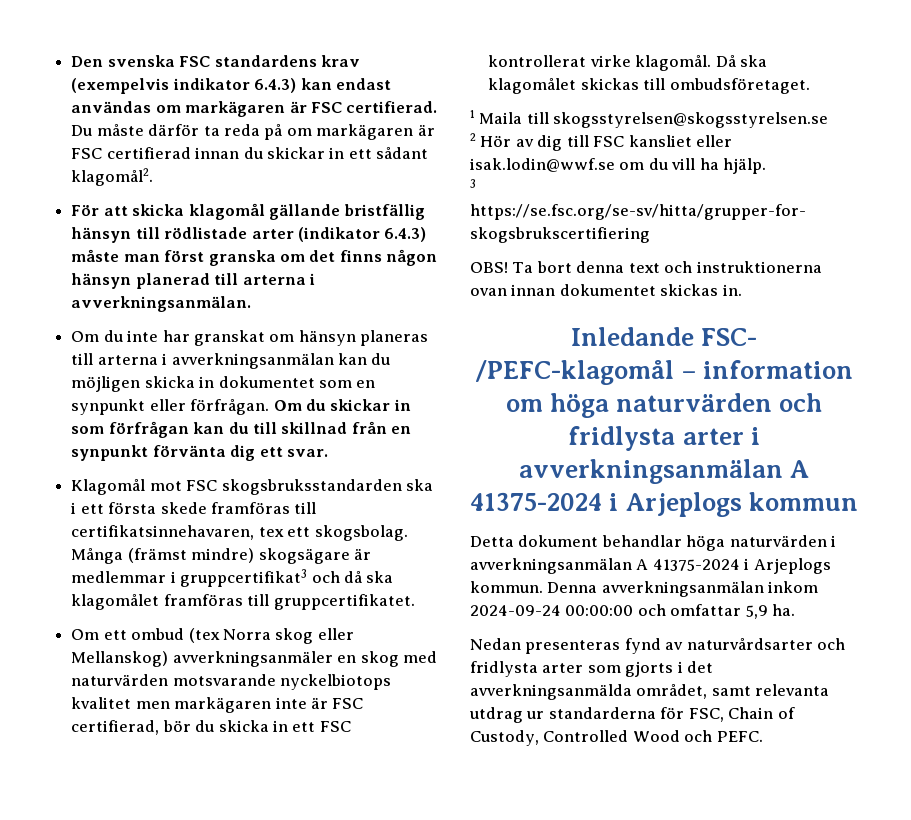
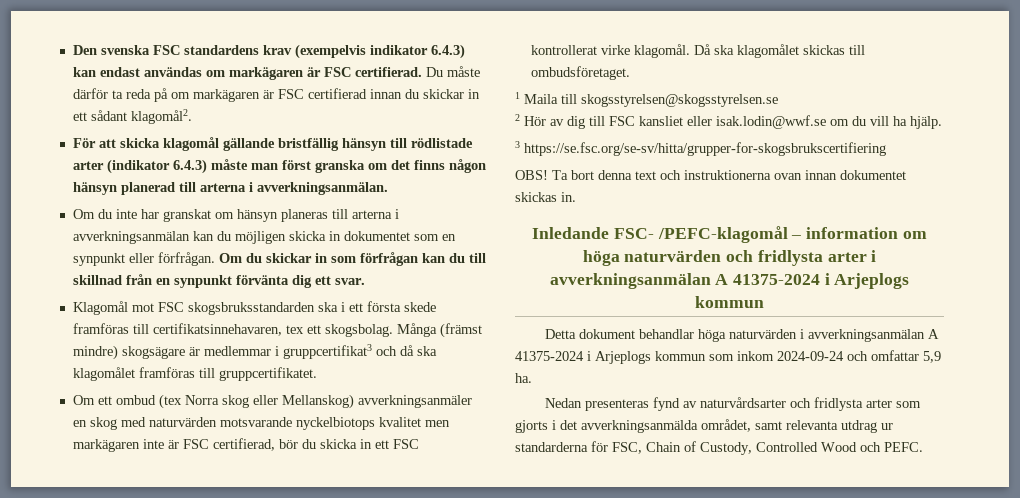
- Detta dokument behandlar höga naturvärden i avverkningsanmälan A 41375-2024 i Arjeplogs kommun. Denna avverkningsanmälan inkom 2024-09-24 00:00:00 och omfattar 5,9 ha.
+ Detta dokument behandlar höga naturvärden i avverkningsanmälan A 41375-2024 i Arjeplogs kommun som inkom 2024-09-24 och omfattar 5,9 ha.

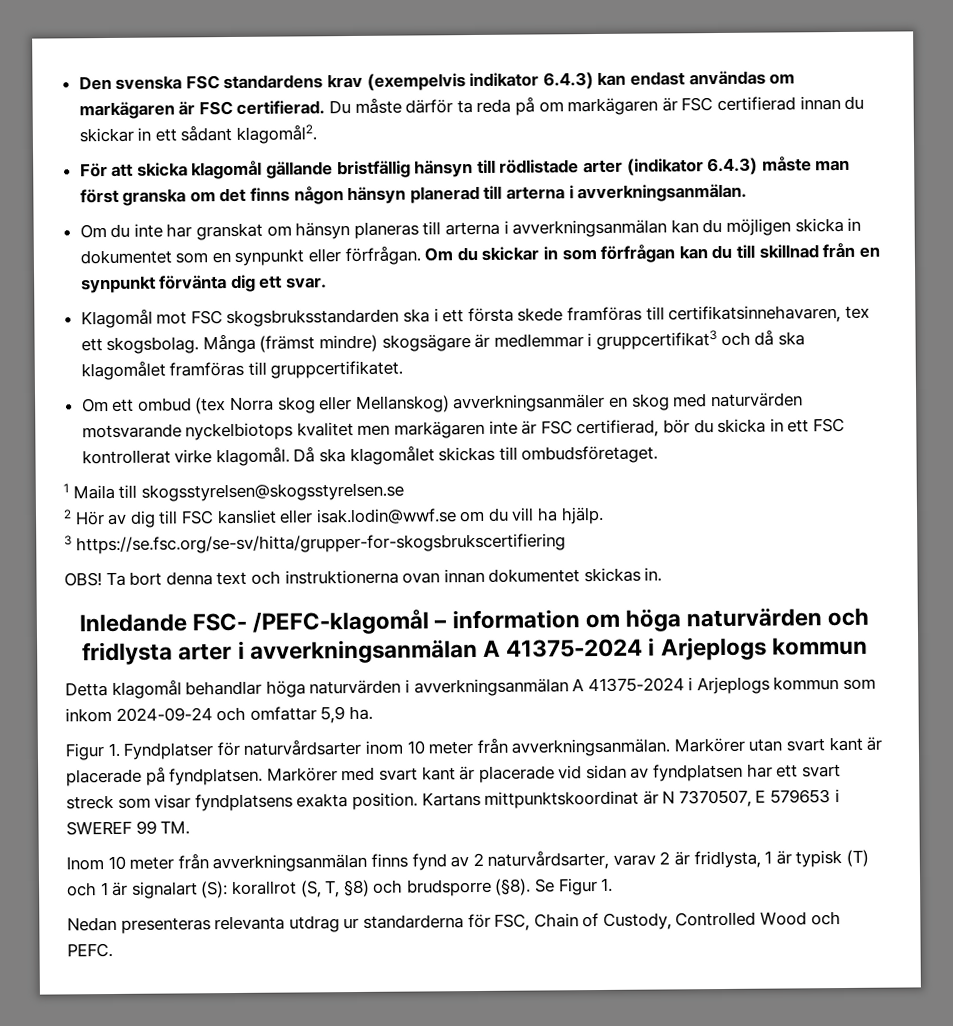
- Detta dokument behandlar höga naturvärden i avverkningsanmälan A 41375-2024 i Arjeplogs kommun som inkom 2024-09-24 och omfattar 5,9 ha.
+ Detta klagomål behandlar höga naturvärden i avverkningsanmälan A 41375-2024 i Arjeplogs kommun som inkom 2024-09-24 och omfattar 5,9 ha.
- Nedan presenteras fynd av naturvårdsarter och fridlysta arter som gjorts i det avverkningsanmälda området, samt relevanta utdrag ur standarderna för FSC, Chain of Custody, Controlled Wood och PEFC.
+ Figur 1. Fyndplatser för naturvårdsarter inom 10 meter från avverkningsanmälan. Markörer utan svart kant är placerade på fyndplatsen. Markörer med svart kant är placerade vid sidan av fyndplatsen har ett svart streck som visar fyndplatsens exakta position. Kartans mittpunktskoordinat är N 7370507, E 579653 i SWEREF 99 TM.
+ Inom 10 meter från avverkningsanmälan finns fynd av 2 naturvårdsarter, varav 2 är fridlysta, 1 är typisk (T) och 1 är signalart (S): korallrot (S, T, §8) och brudsporre (§8). Se Figur 1.
+ Nedan presenteras relevanta utdrag ur standarderna för FSC, Chain of Custody, Controlled Wood och PEFC.

